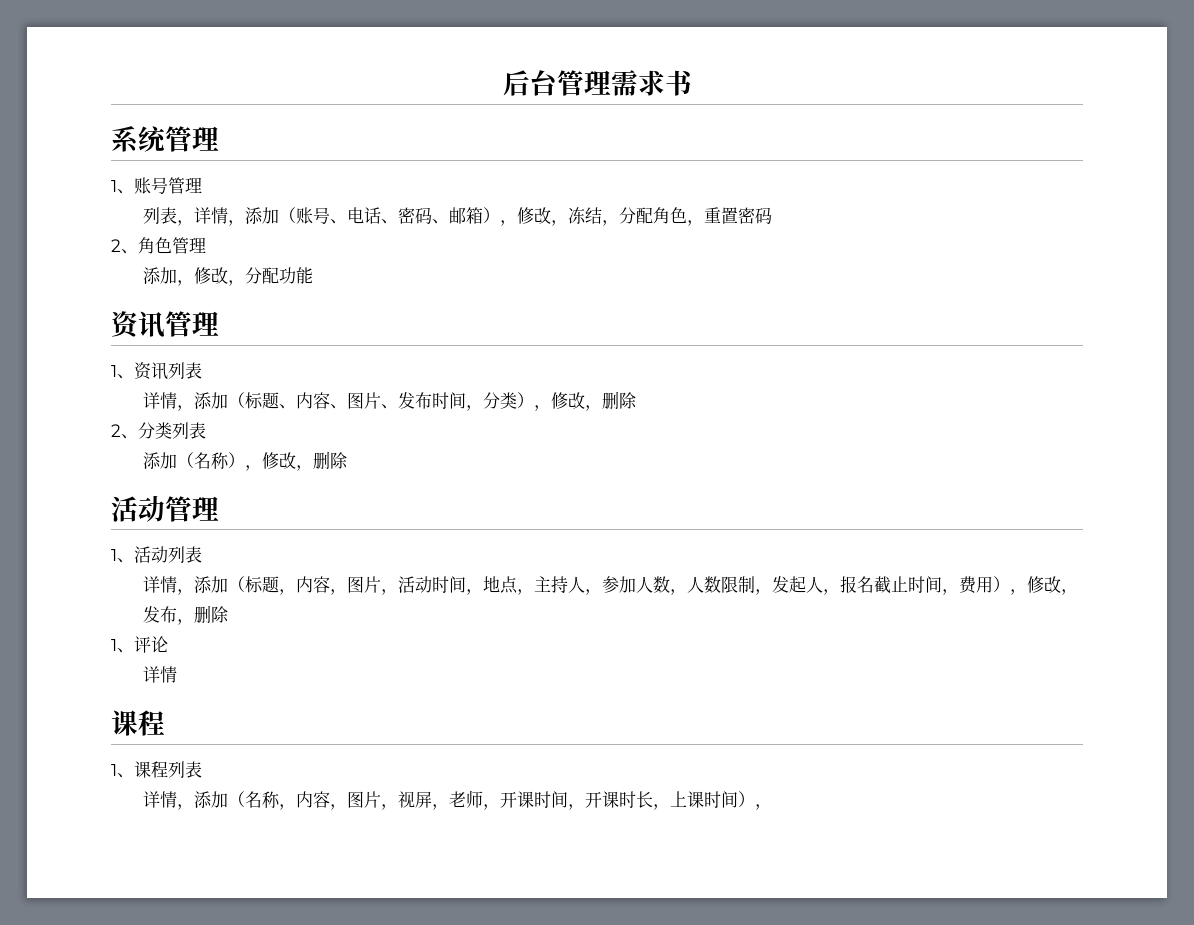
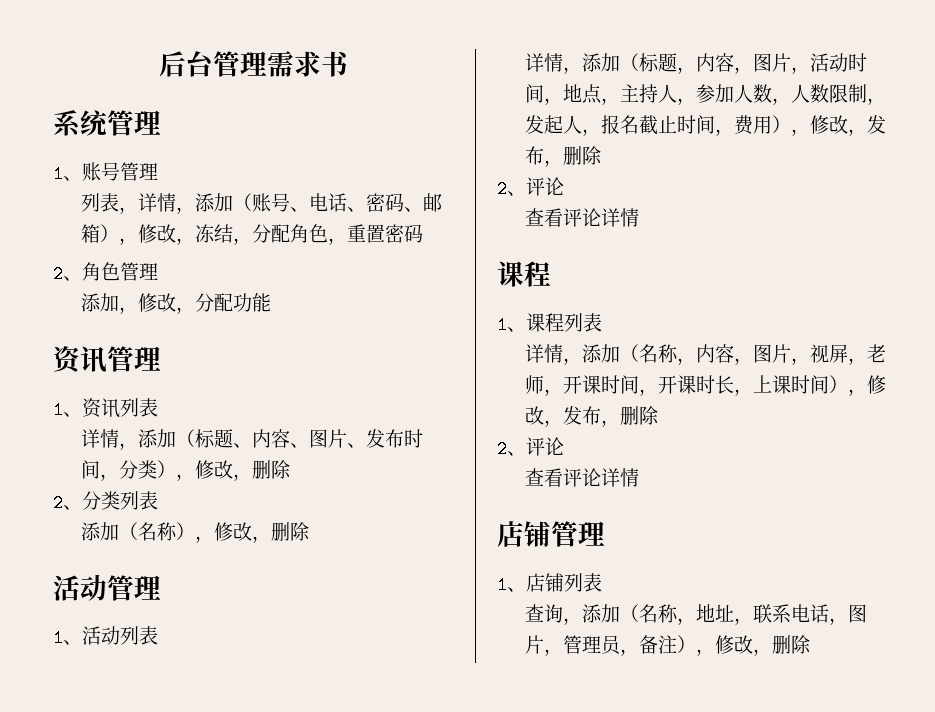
  详情，添加（标题，内容，图片，活动时间，地点，主持人，参加人数，人数限制，发起人，报名截止时间，费用），修改，发布，删除
- 1、评论
- 详情
+ 2、评论
+ 查看评论详情
- 详情，添加（名称，内容，图片，视屏，老师，开课时间，开课时长，上课时间），
+ 详情，添加（名称，内容，图片，视屏，老师，开课时间，开课时长，上课时间），修改，发布，删除
+ 2、评论
+ 查看评论详情
+ 店铺管理
+ 1、店铺列表
+ 查询，添加（名称，地址，联系电话，图片，管理员，备注），修改，删除

